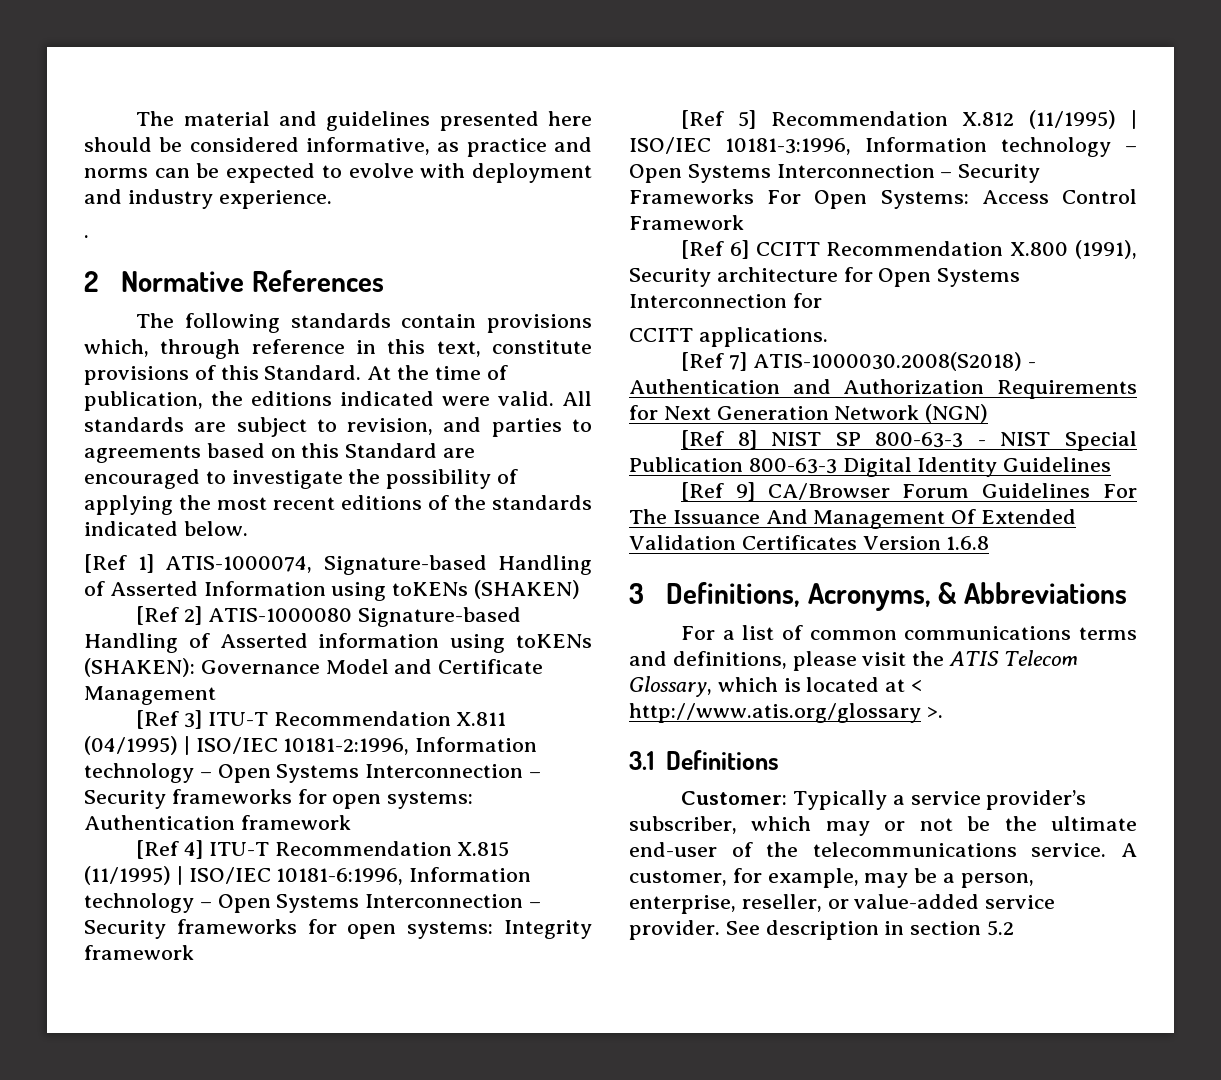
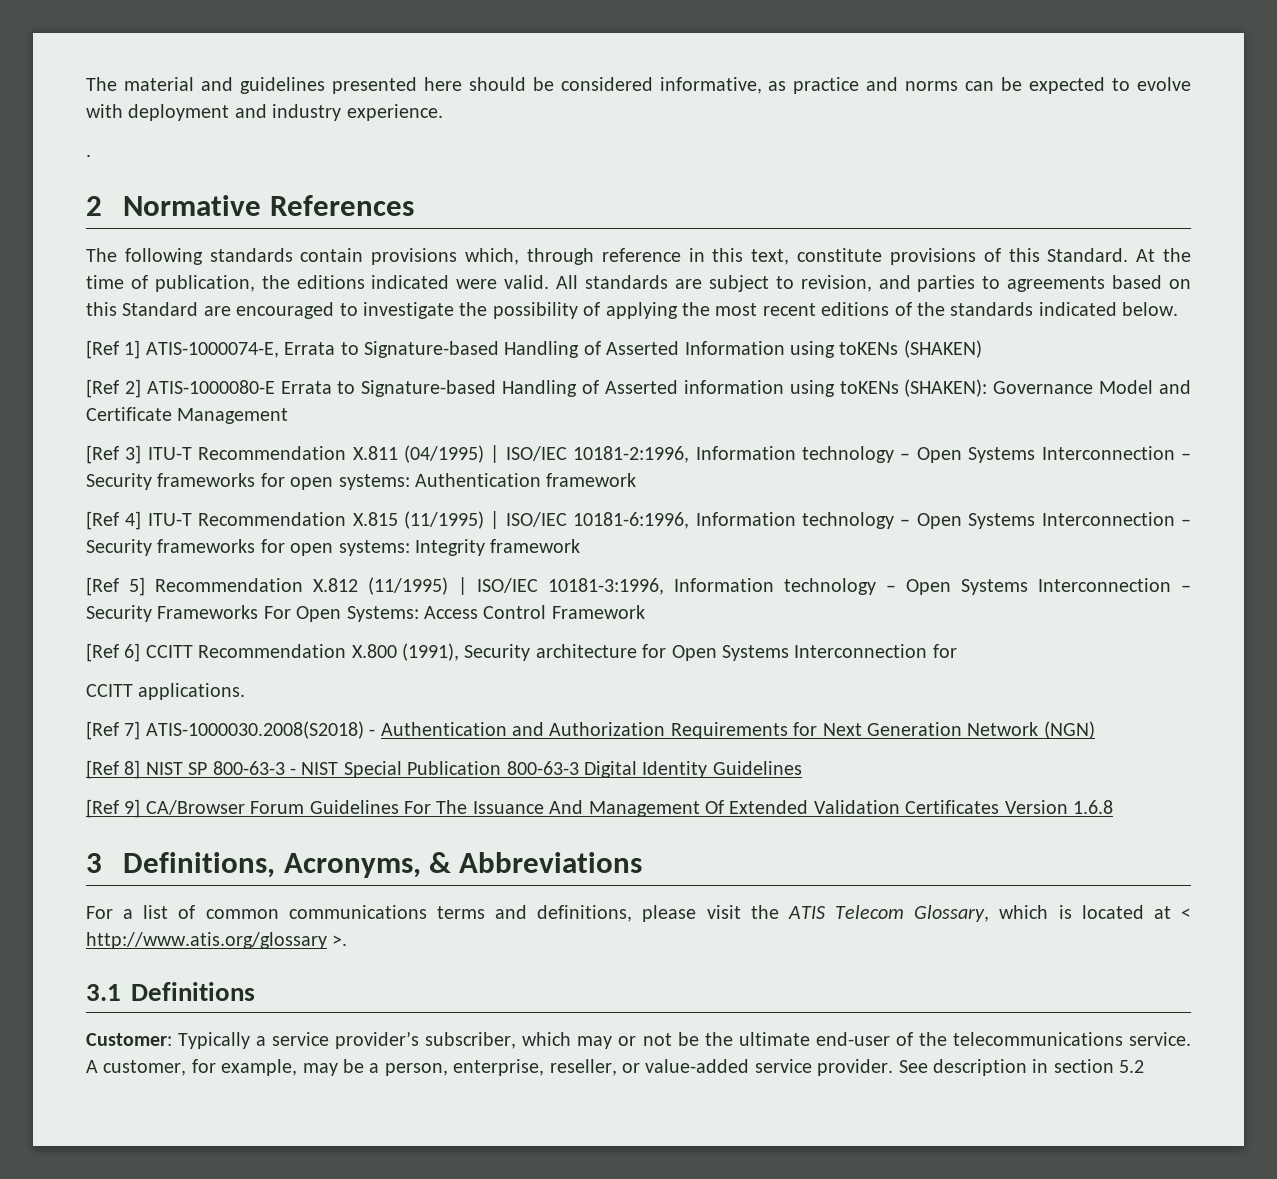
- [Ref 1] ATIS-1000074, Signature-based Handling of Asserted Information using toKENs (SHAKEN)
+ [Ref 1] ATIS-1000074-E, Errata to Signature-based Handling of Asserted Information using toKENs (SHAKEN)
- [Ref 2] ATIS-1000080 Signature-based Handling of Asserted information using toKENs (SHAKEN): Governance Model and Certificate Management
+ [Ref 2] ATIS-1000080-E Errata to Signature-based Handling of Asserted information using toKENs (SHAKEN): Governance Model and Certificate Management

